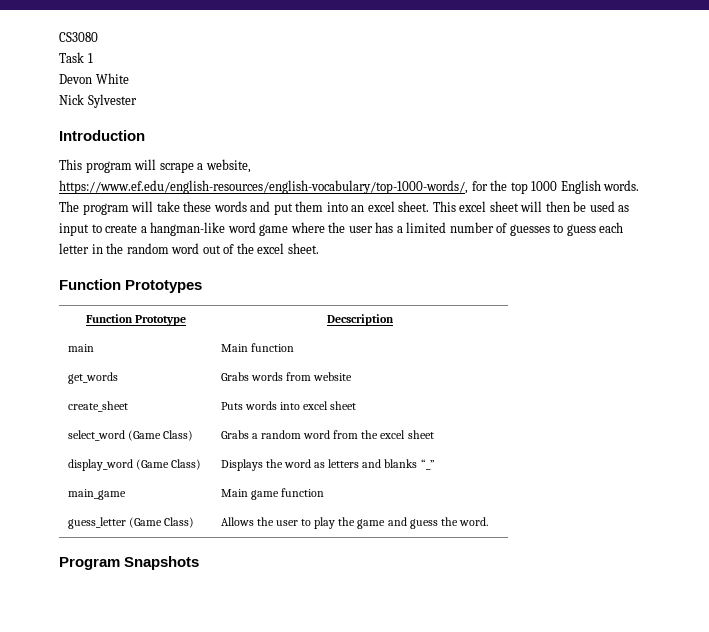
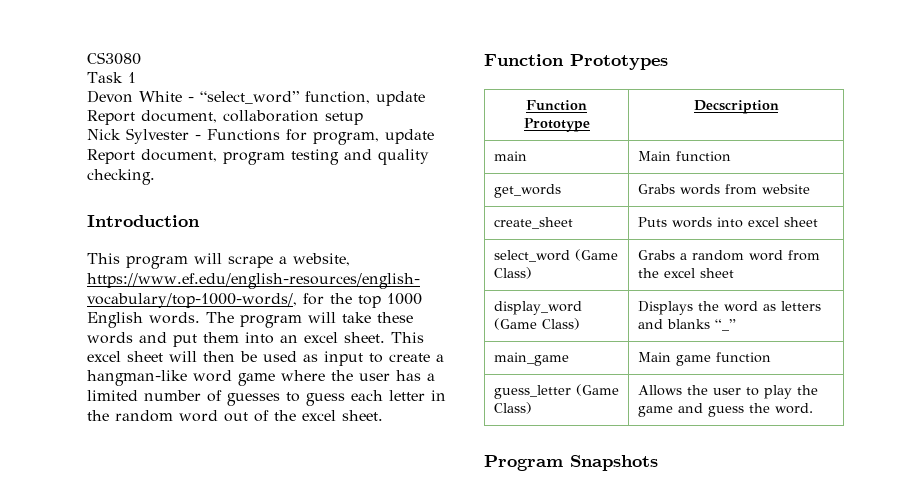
- Devon White
- Nick Sylvester
+ Devon White - “select_word” function, update Report document, collaboration setup
+ Nick Sylvester - Functions for program, update Report document, program testing and quality checking.

